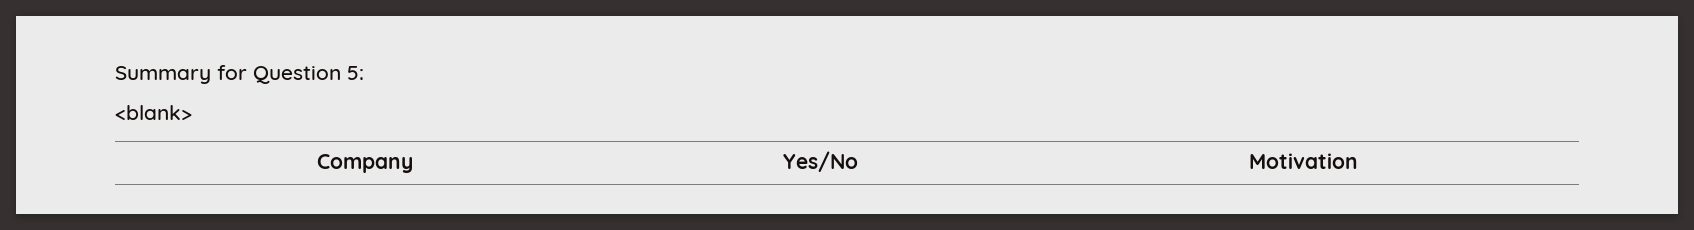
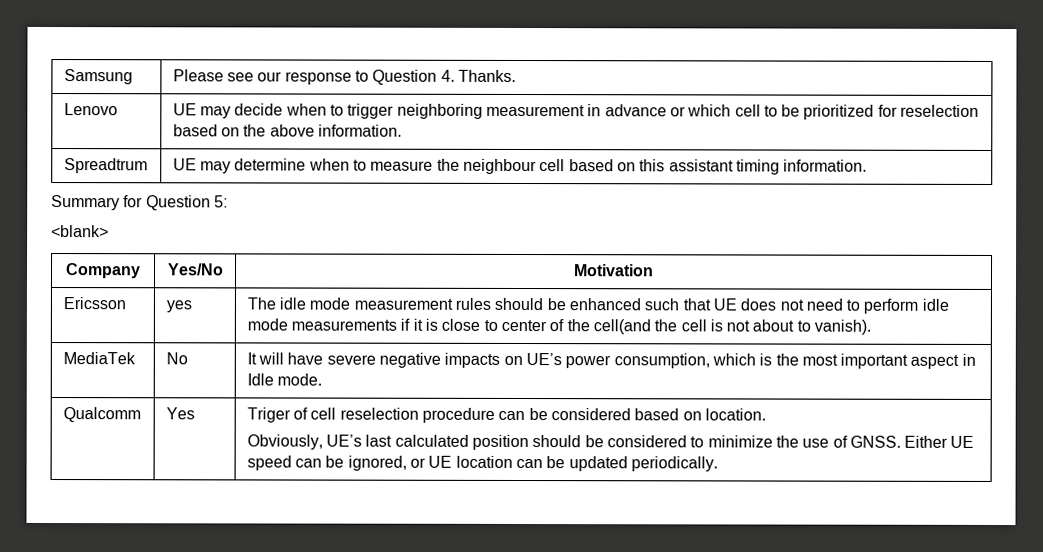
+ Samsung | Please see our response to Question 4. Thanks.
+ Lenovo | UE may decide when to trigger neighboring measurement in advance or which cell to be prioritized for reselection based on the above information.
+ Spreadtrum | UE may determine when to measure the neighbour cell based on this assistant timing information.
+ Ericsson | yes | The idle mode measurement rules should be enhanced such that UE does not need to perform idle mode measurements if it is close to center of the cell(and the cell is not about to vanish).
+ MediaTek | No | It will have severe negative impacts on UE’s power consumption, which is the most important aspect in Idle mode.
+ Qualcomm | Yes | Triger of cell reselection procedure can be considered based on location.
+ Obviously, UE’s last calculated position should be considered to minimize the use of GNSS. Either UE speed can be ignored, or UE location can be updated periodically.

